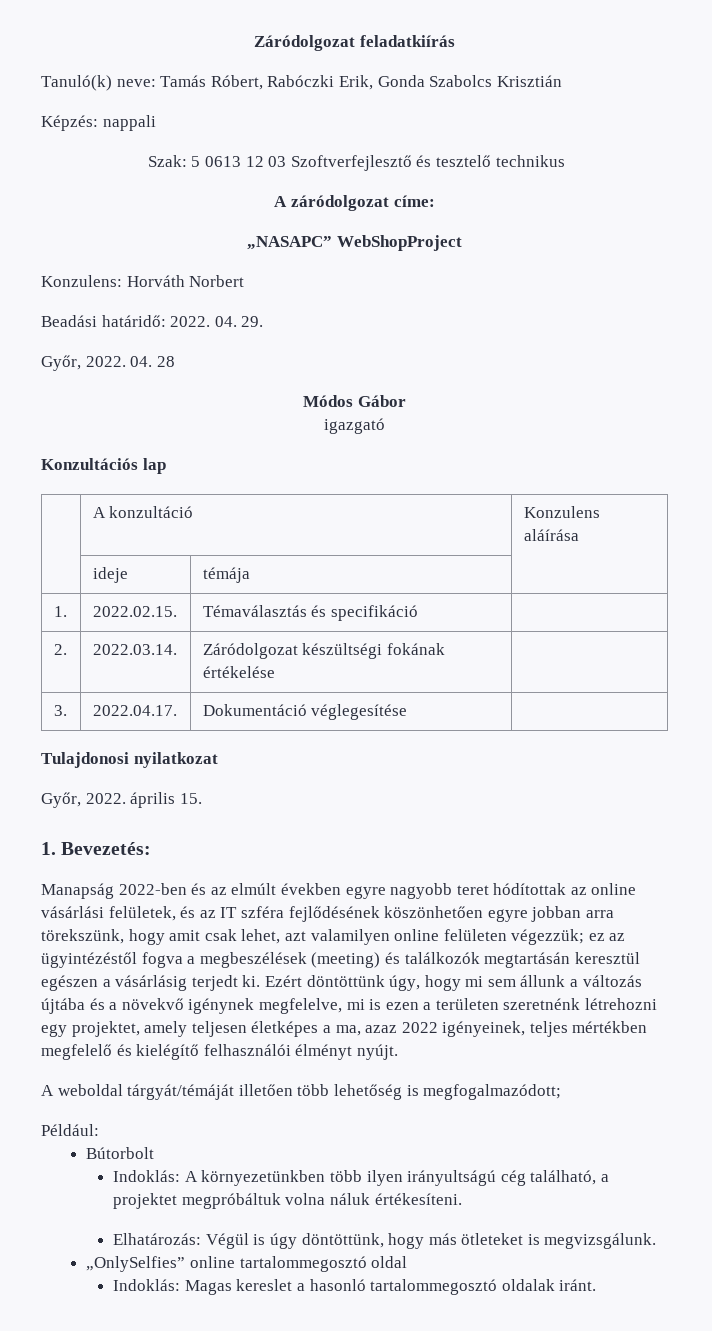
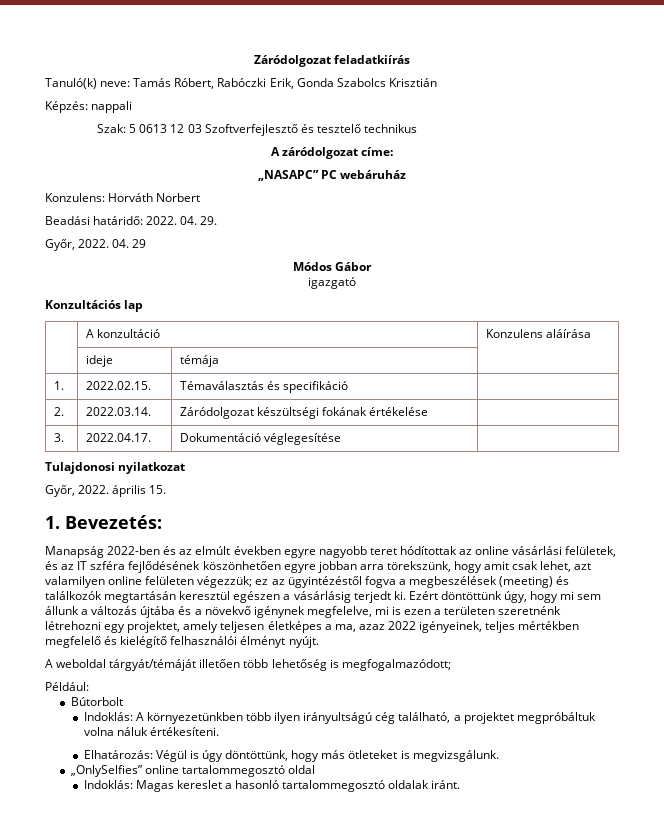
- „NASAPC” WebShopProject
+ „NASAPC” PC webáruház
- 04. 28
+ 04. 29

